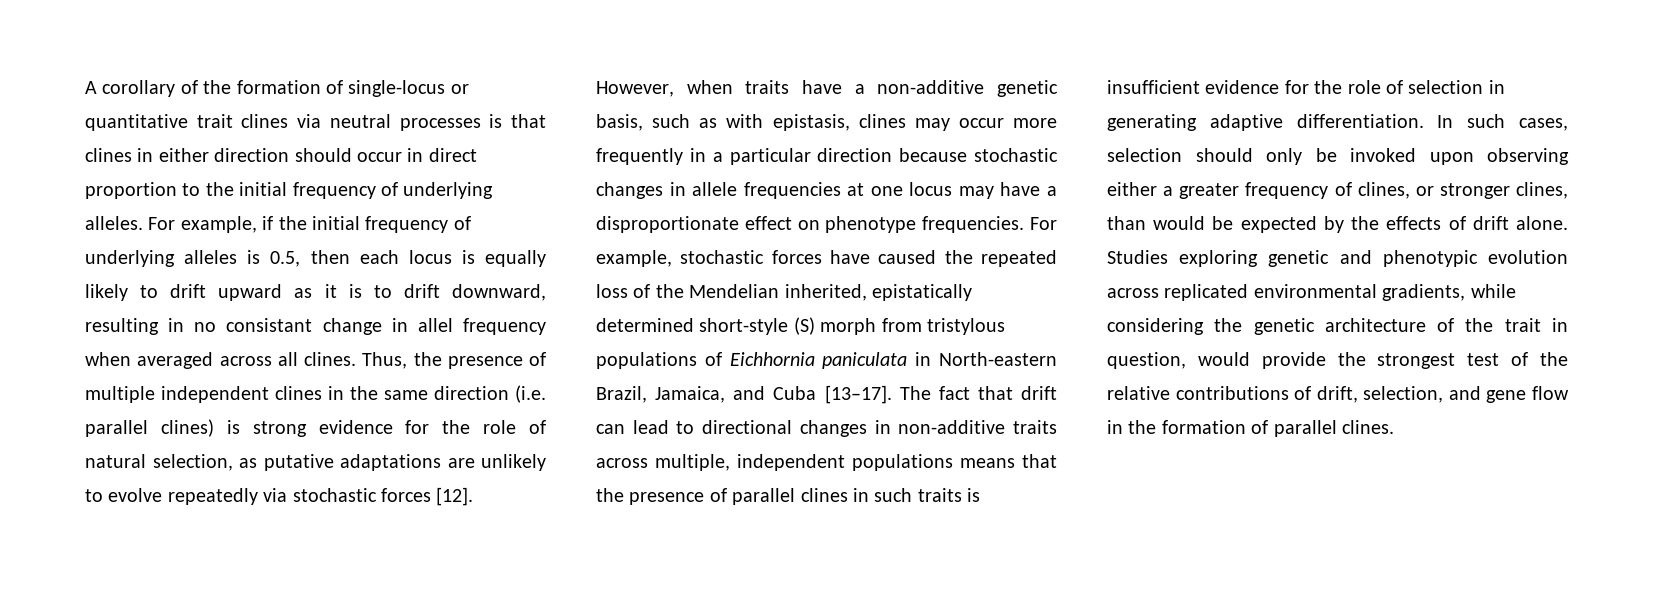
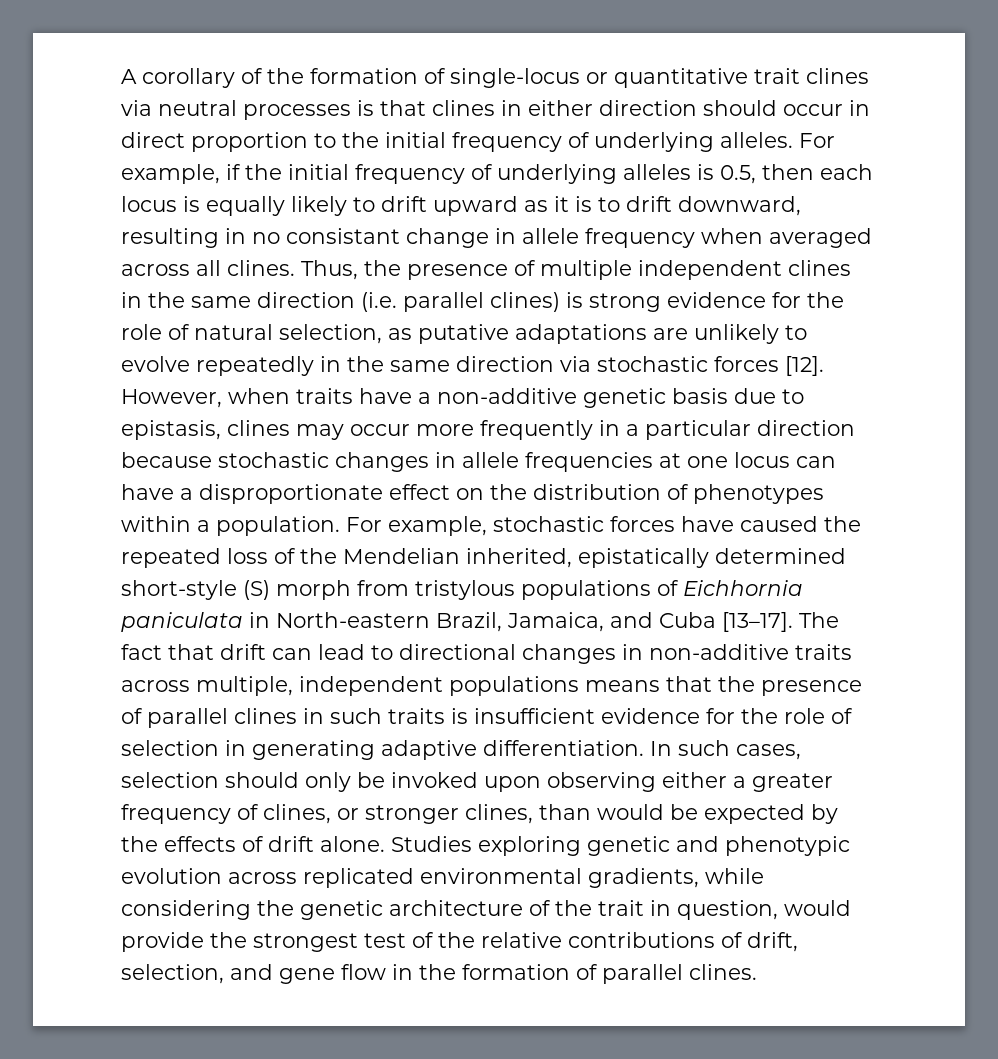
- For example, if the initial frequency of underlying alleles is 0.5, then each locus is equally likely to drift upward as it is to drift downward, resulting in no consistant change in allel frequency when averaged across all clines.
+ For example, if the initial frequency of underlying alleles is 0.5, then each locus is equally likely to drift upward as it is to drift downward, resulting in no consistant change in allele frequency when averaged across all clines.
- Thus, the presence of multiple independent clines in the same direction (i.e. parallel clines) is strong evidence for the role of natural selection, as putative adaptations are unlikely to evolve repeatedly via stochastic forces [12].
+ Thus, the presence of multiple independent clines in the same direction (i.e. parallel clines) is strong evidence for the role of natural selection, as putative adaptations are unlikely to evolve repeatedly in the same direction via stochastic forces [12].
- However, when traits have a non-additive genetic basis, such as with epistasis, clines may occur more frequently in a particular direction because stochastic changes in allele frequencies at one locus may have a disproportionate effect on phenotype frequencies.
+ However, when traits have a non-additive genetic basis due to epistasis, clines may occur more frequently in a particular direction because stochastic changes in allele frequencies at one locus can have a disproportionate effect on the distribution of phenotypes within a population.

